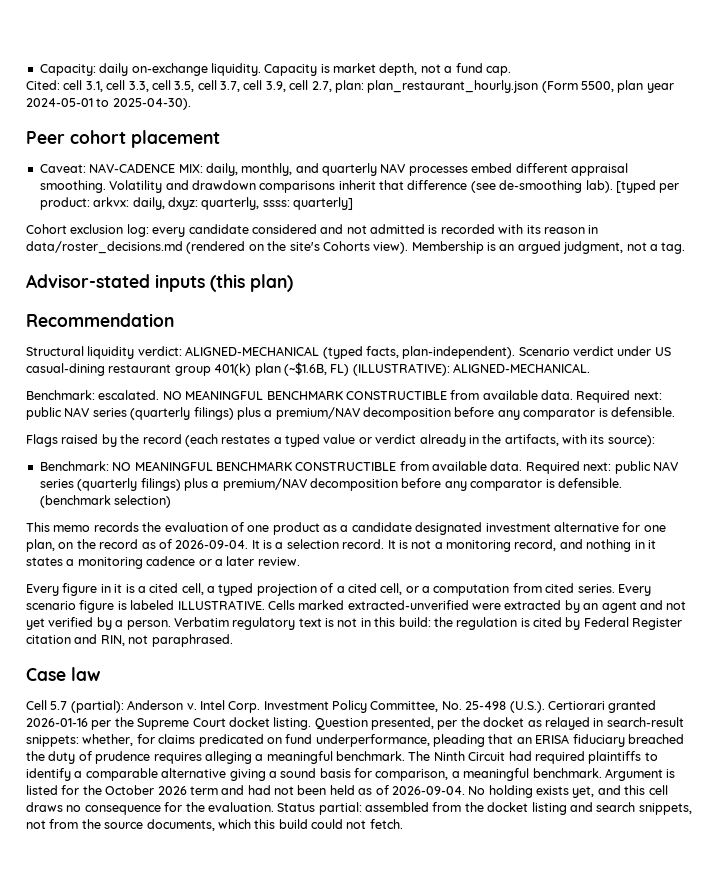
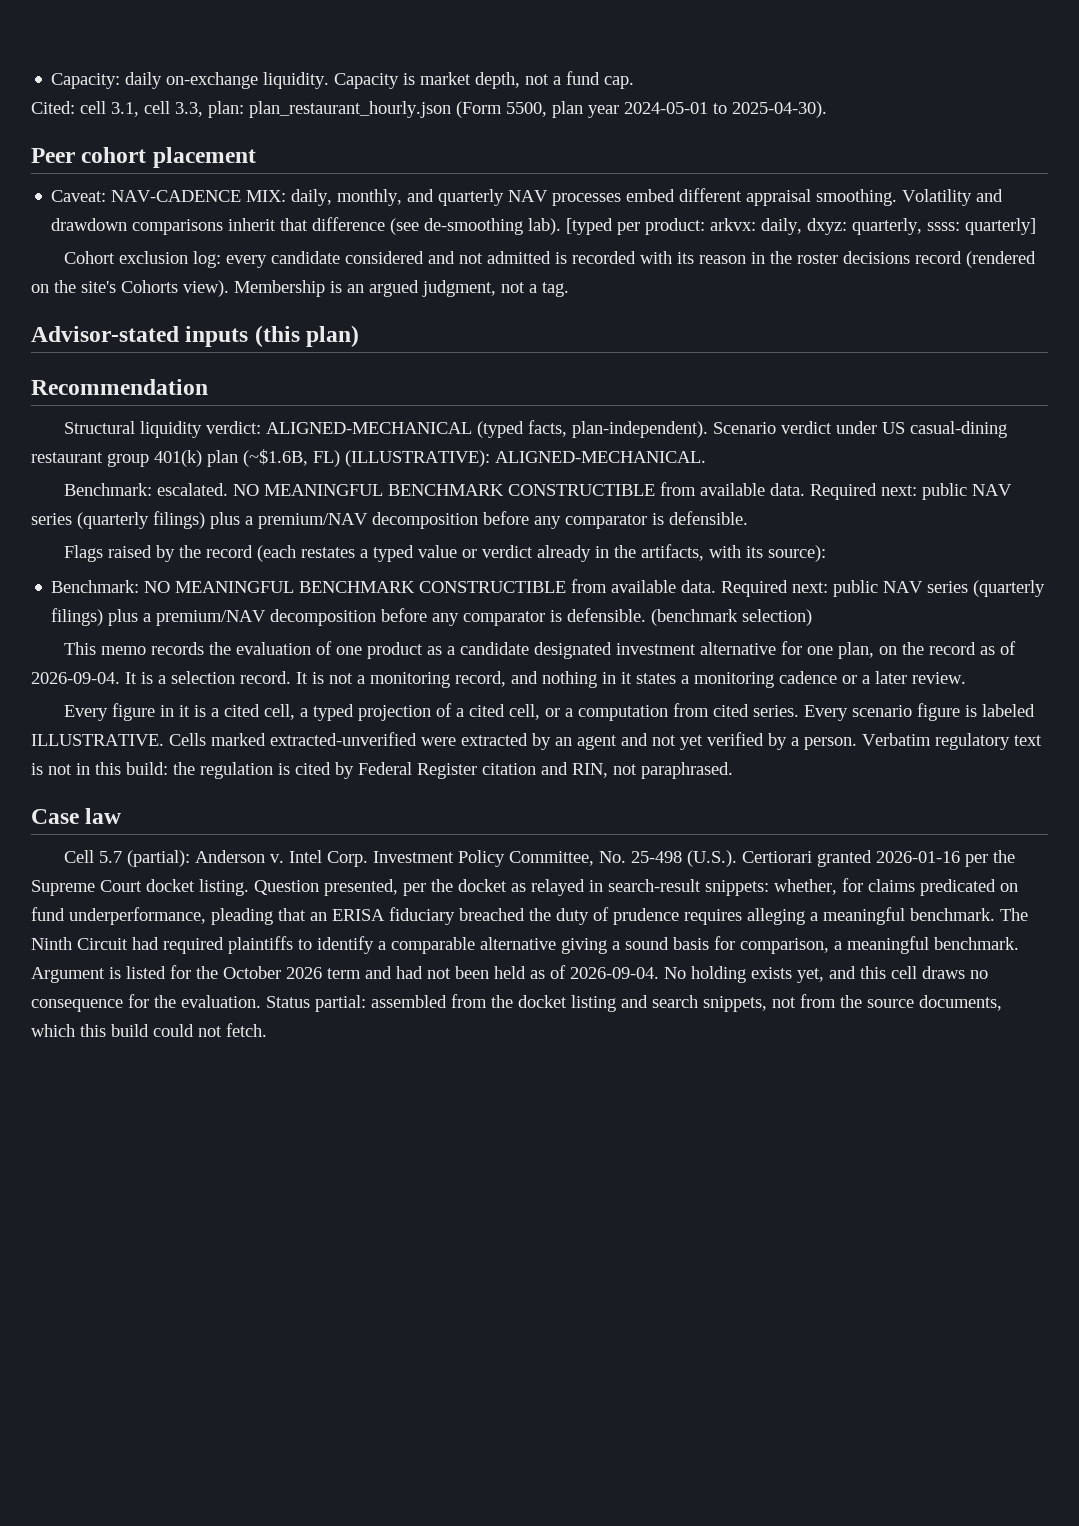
- Cited: cell 3.1, cell 3.3, cell 3.5, cell 3.7, cell 3.9, cell 2.7, plan: plan_restaurant_hourly.json (Form 5500, plan year 2024-05-01 to 2025-04-30).
+ Cited: cell 3.1, cell 3.3, plan: plan_restaurant_hourly.json (Form 5500, plan year 2024-05-01 to 2025-04-30).
- Cohort exclusion log: every candidate considered and not admitted is recorded with its reason in data/roster_decisions.md (rendered on the site's Cohorts view).
+ Cohort exclusion log: every candidate considered and not admitted is recorded with its reason in the roster decisions record (rendered on the site's Cohorts view).

